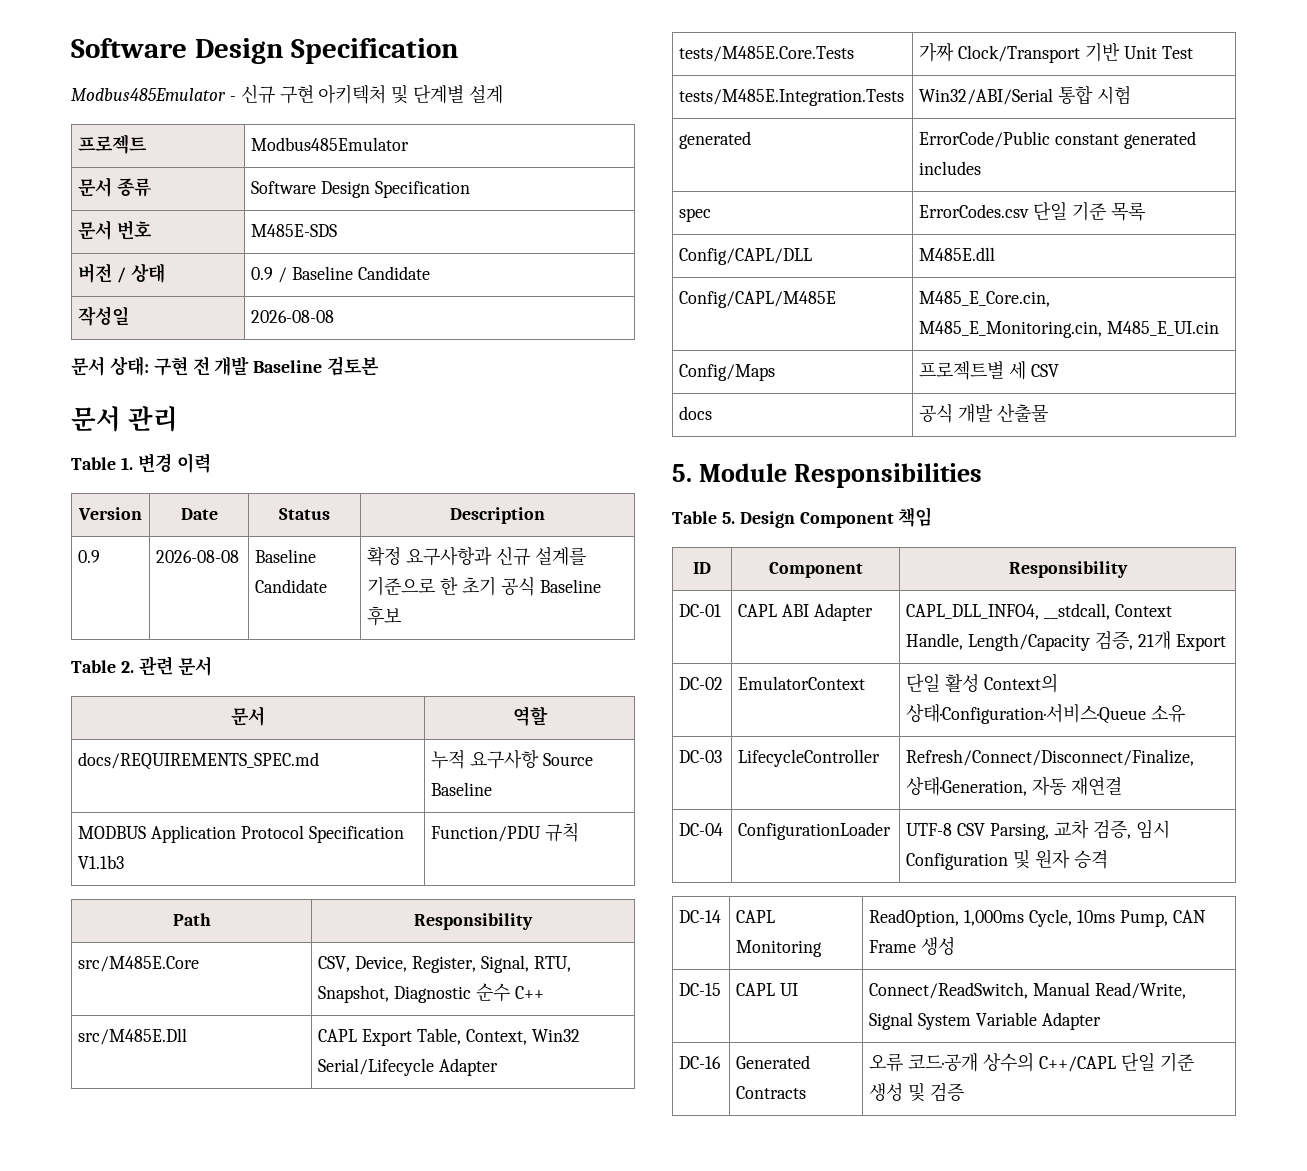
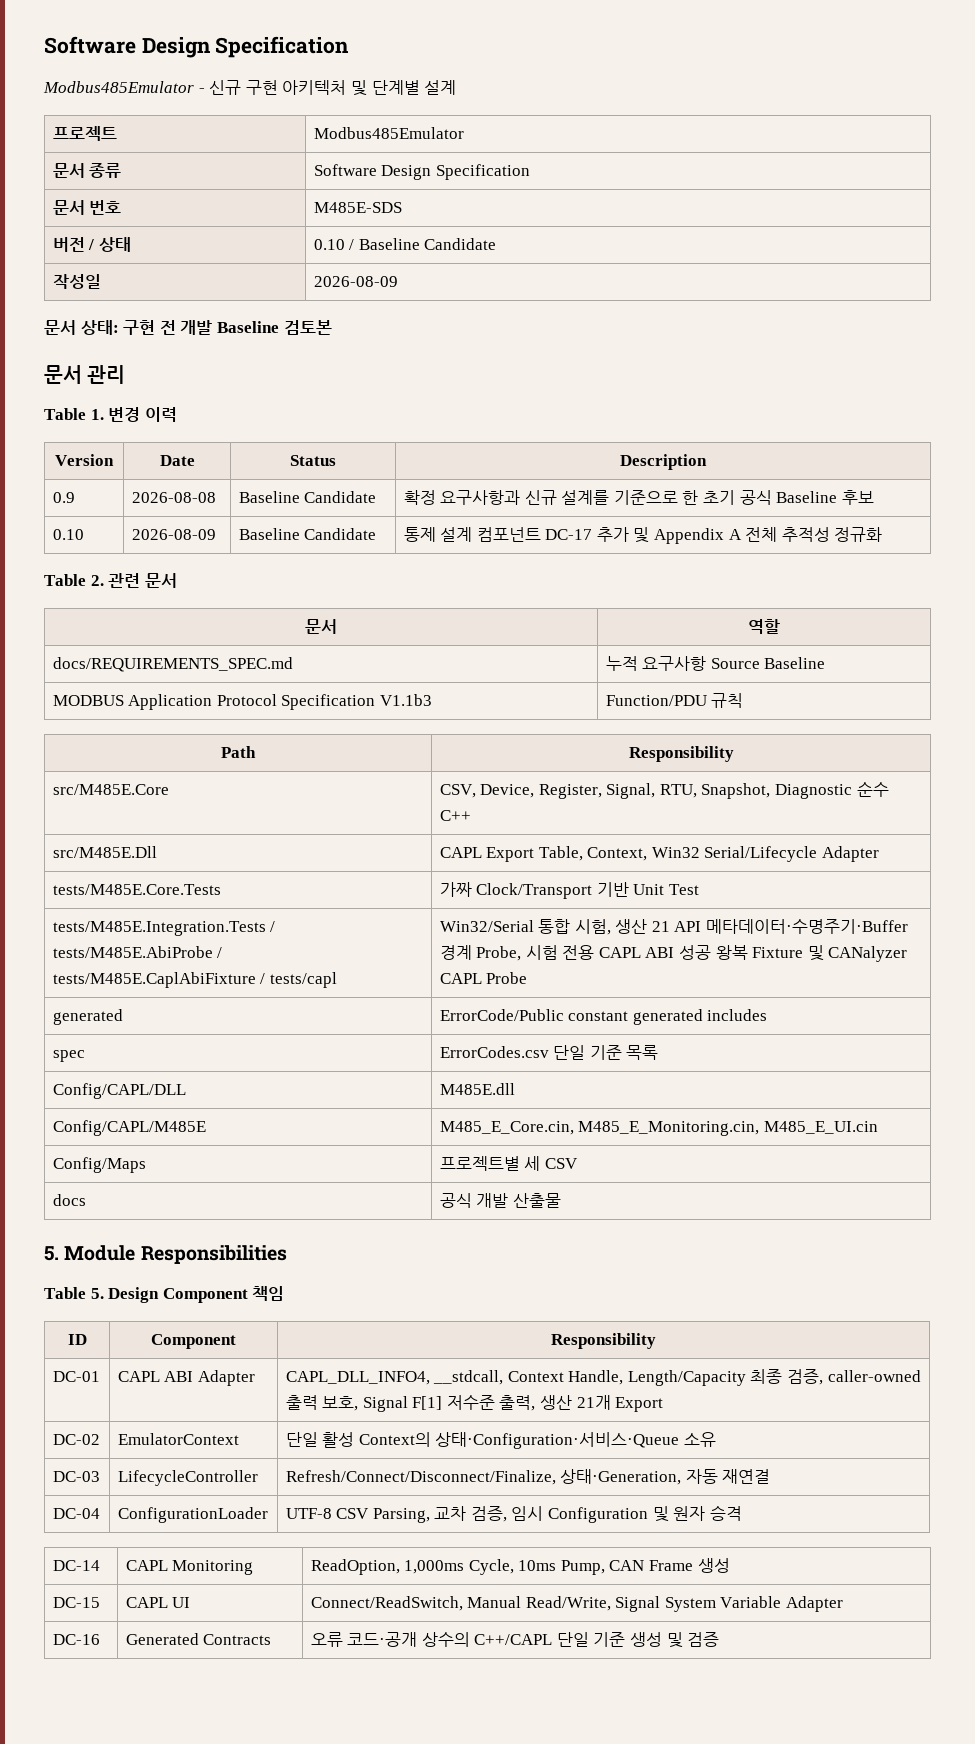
- 버전 / 상태 | 0.9 / Baseline Candidate
+ 버전 / 상태 | 0.10 / Baseline Candidate
- 작성일 | 2026-08-08
+ 작성일 | 2026-08-09
+ 0.10 | 2026-08-09 | Baseline Candidate | 통제 설계 컴포넌트 DC-17 추가 및 Appendix A 전체 추적성 정규화
- tests/M485E.Integration.Tests | Win32/ABI/Serial 통합 시험
+ tests/M485E.Integration.Tests / tests/M485E.AbiProbe / tests/M485E.CaplAbiFixture / tests/capl | Win32/Serial 통합 시험, 생산 21 API 메타데이터·수명주기·Buffer 경계 Probe, 시험 전용 CAPL ABI 성공 왕복 Fixture 및 CANalyzer CAPL Probe
- DC-01 | CAPL ABI Adapter | CAPL_DLL_INFO4, __stdcall, Context Handle, Length/Capacity 검증, 21개 Export
+ DC-01 | CAPL ABI Adapter | CAPL_DLL_INFO4, __stdcall, Context Handle, Length/Capacity 최종 검증, caller-owned 출력 보호, Signal F[1] 저수준 출력, 생산 21개 Export

